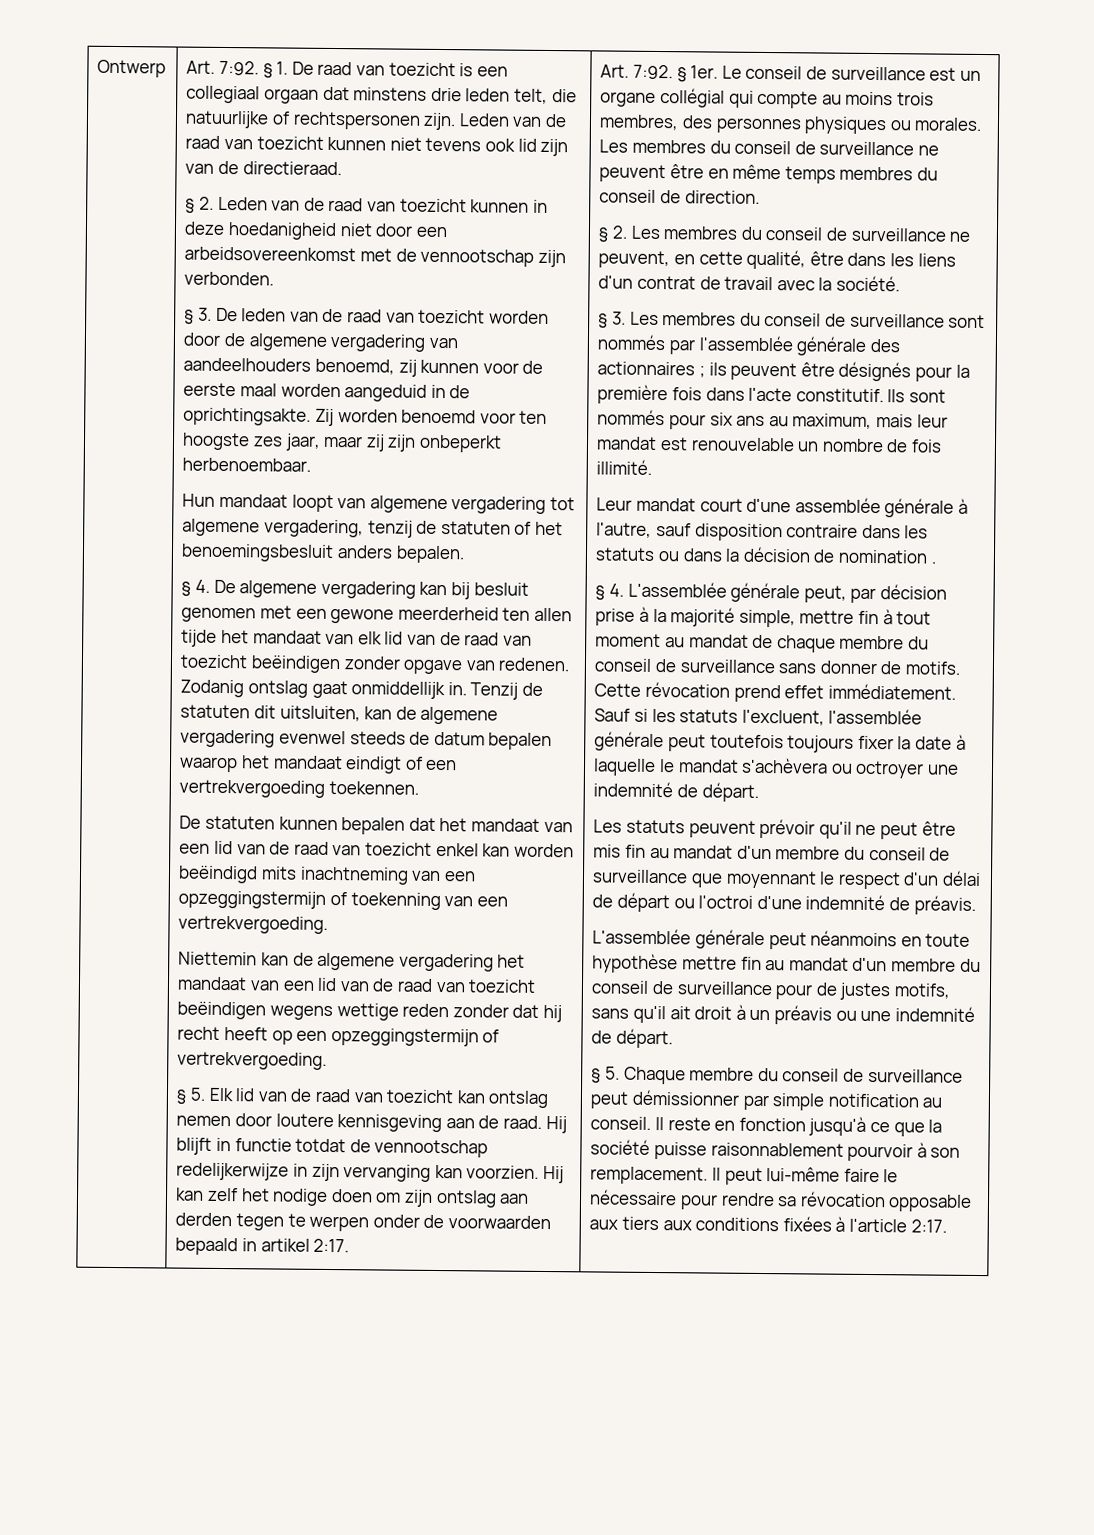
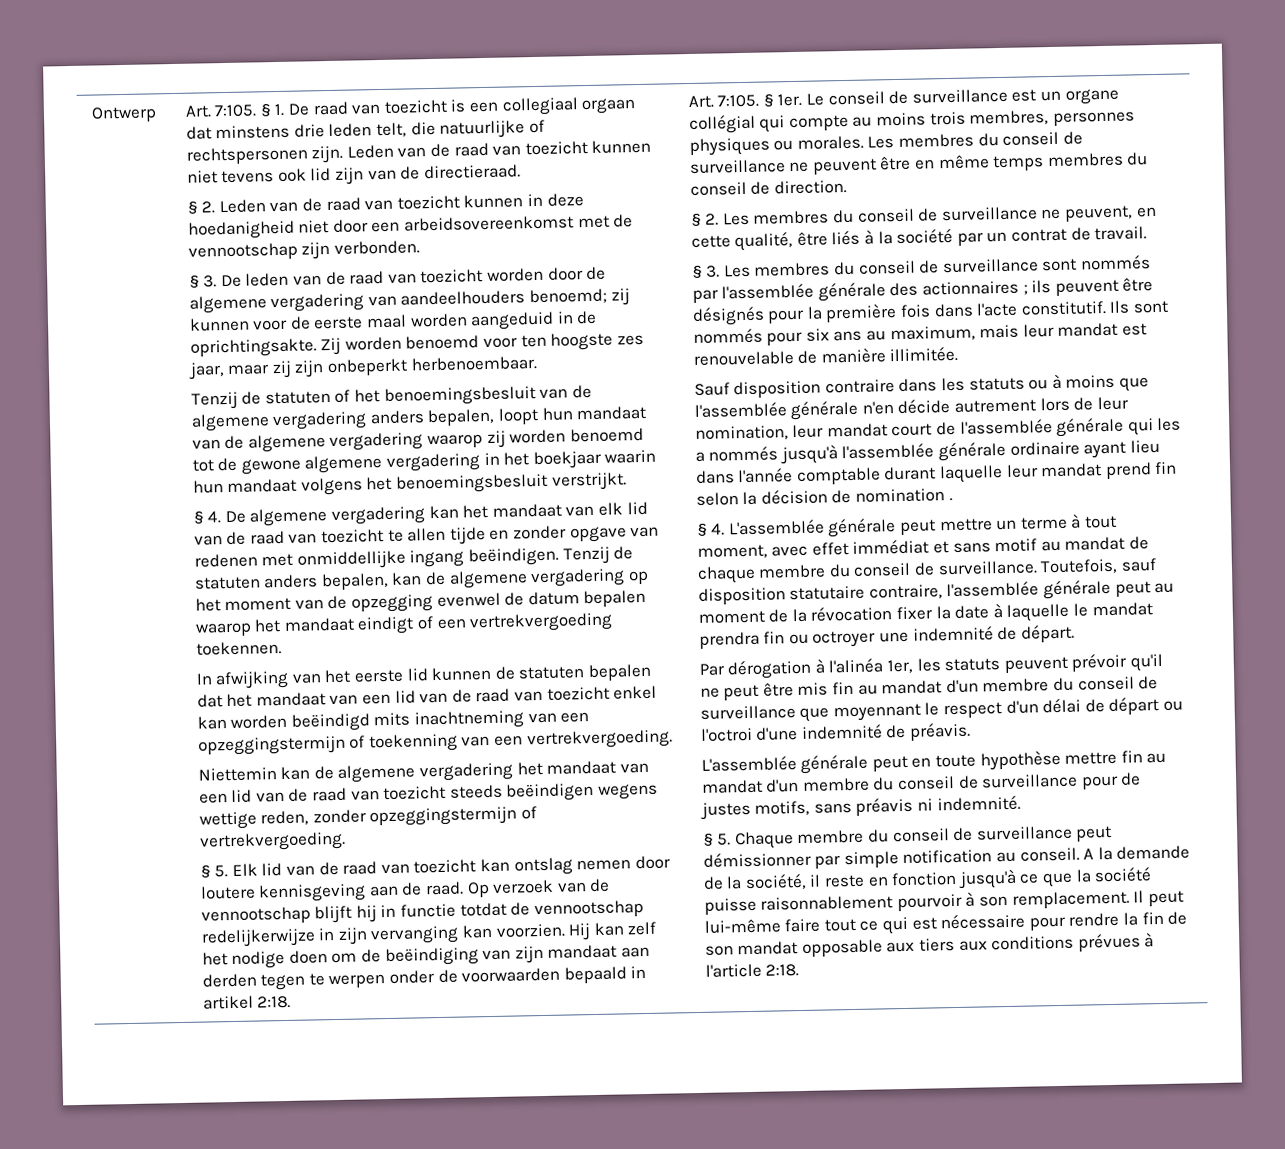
- Ontwerp | Art. 7:92.
+ Ontwerp | Art. 7:105.
- § 3. De leden van de raad van toezicht worden door de algemene vergadering van aandeelhouders benoemd, zij kunnen voor de eerste maal worden aangeduid in de oprichtingsakte.
+ § 3. De leden van de raad van toezicht worden door de algemene vergadering van aandeelhouders benoemd; zij kunnen voor de eerste maal worden aangeduid in de oprichtingsakte.
- Hun mandaat loopt van algemene vergadering tot algemene vergadering, tenzij de statuten of het benoemingsbesluit anders bepalen.
+ Tenzij de statuten of het benoemingsbesluit van de algemene vergadering anders bepalen, loopt hun mandaat van de algemene vergadering waarop zij worden benoemd tot de gewone algemene vergadering in het boekjaar waarin hun mandaat volgens het benoemingsbesluit verstrijkt.
- § 4. De algemene vergadering kan bij besluit genomen met een gewone meerderheid ten allen tijde het mandaat van elk lid van de raad van toezicht beëindigen zonder opgave van redenen. Zodanig ontslag gaat onmiddellijk in. Tenzij de statuten dit uitsluiten, kan de algemene vergadering evenwel steeds de datum bepalen waarop het mandaat eindigt of een vertrekvergoeding toekennen.
+ § 4. De algemene vergadering kan het mandaat van elk lid van de raad van toezicht te allen tijde en zonder opgave van redenen met onmiddellijke ingang beëindigen. Tenzij de statuten anders bepalen, kan de algemene vergadering op het moment van de opzegging evenwel de datum bepalen waarop het mandaat eindigt of een vertrekvergoeding toekennen.
- De statuten kunnen bepalen dat het mandaat van een lid van de raad van toezicht enkel kan worden beëindigd mits inachtneming van een opzeggingstermijn of toekenning van een vertrekvergoeding.
+ In afwijking van het eerste lid kunnen de statuten bepalen dat het mandaat van een lid van de raad van toezicht enkel kan worden beëindigd mits inachtneming van een opzeggingstermijn of toekenning van een vertrekvergoeding.
- Niettemin kan de algemene vergadering het mandaat van een lid van de raad van toezicht beëindigen wegens wettige reden zonder dat hij recht heeft op een opzeggingstermijn of vertrekvergoeding.
+ Niettemin kan de algemene vergadering het mandaat van een lid van de raad van toezicht steeds beëindigen wegens wettige reden, zonder opzeggingstermijn of vertrekvergoeding.
- Hij blijft in functie totdat de vennootschap redelijkerwijze in zijn vervanging kan voorzien.
+ Op verzoek van de vennootschap blijft hij in functie totdat de vennootschap redelijkerwijze in zijn vervanging kan voorzien.
- Hij kan zelf het nodige doen om zijn ontslag aan derden tegen te werpen onder de voorwaarden bepaald in artikel 2:17. | Art. 7:92.
+ Hij kan zelf het nodige doen om de beëindiging van zijn mandaat aan derden tegen te werpen onder de voorwaarden bepaald in artikel 2:18. | Art. 7:105.
- Le conseil de surveillance est un organe collégial qui compte au moins trois membres, des personnes physiques ou morales.
+ Le conseil de surveillance est un organe collégial qui compte au moins trois membres, personnes physiques ou morales.
- § 2. Les membres du conseil de surveillance ne peuvent, en cette qualité, être dans les liens d'un contrat de travail avec la société.
+ § 2. Les membres du conseil de surveillance ne peuvent, en cette qualité, être liés à la société par un contrat de travail.
- Ils sont nommés pour six ans au maximum, mais leur mandat est renouvelable un nombre de fois illimité.
- Leur mandat court d'une assemblée générale à l'autre, sauf disposition contraire dans les statuts ou dans la décision de nomination .
+ Ils sont nommés pour six ans au maximum, mais leur mandat est renouvelable de manière illimitée.
+ Sauf disposition contraire dans les statuts ou à moins que l'assemblée générale n'en décide autrement lors de leur nomination, leur mandat court de l'assemblée générale qui les a nommés jusqu'à l'assemblée générale ordinaire ayant lieu dans l'année comptable durant laquelle leur mandat prend fin selon la décision de nomination .
- § 4. L'assemblée générale peut, par décision prise à la majorité simple, mettre fin à tout moment au mandat de chaque membre du conseil de surveillance sans donner de motifs. Cette révocation prend effet immédiatement. Sauf si les statuts l'excluent, l'assemblée générale peut toutefois toujours fixer la date à laquelle le mandat s'achèvera ou octroyer une indemnité de départ.
+ § 4. L'assemblée générale peut mettre un terme à tout moment, avec effet immédiat et sans motif au mandat de chaque membre du conseil de surveillance. Toutefois, sauf disposition statutaire contraire, l'assemblée générale peut au moment de la révocation fixer la date à laquelle le mandat prendra fin ou octroyer une indemnité de départ.
- Les statuts peuvent prévoir qu'il ne peut être mis fin au mandat d'un membre du conseil de surveillance que moyennant le respect d'un délai de départ ou l'octroi d'une indemnité de préavis.
+ Par dérogation à l'alinéa 1er, les statuts peuvent prévoir qu'il ne peut être mis fin au mandat d'un membre du conseil de surveillance que moyennant le respect d'un délai de départ ou l'octroi d'une indemnité de préavis.
- L'assemblée générale peut néanmoins en toute hypothèse mettre fin au mandat d'un membre du conseil de surveillance pour de justes motifs, sans qu'il ait droit à un préavis ou une indemnité de départ.
+ L'assemblée générale peut en toute hypothèse mettre fin au mandat d'un membre du conseil de surveillance pour de justes motifs, sans préavis ni indemnité.
- Il reste en fonction jusqu'à ce que la société puisse raisonnablement pourvoir à son remplacement.
+ A la demande de la société, il reste en fonction jusqu'à ce que la société puisse raisonnablement pourvoir à son remplacement.
- Il peut lui-même faire le nécessaire pour rendre sa révocation opposable aux tiers aux conditions fixées à l'article 2:17.
+ Il peut lui-même faire tout ce qui est nécessaire pour rendre la fin de son mandat opposable aux tiers aux conditions prévues à l'article 2:18.

